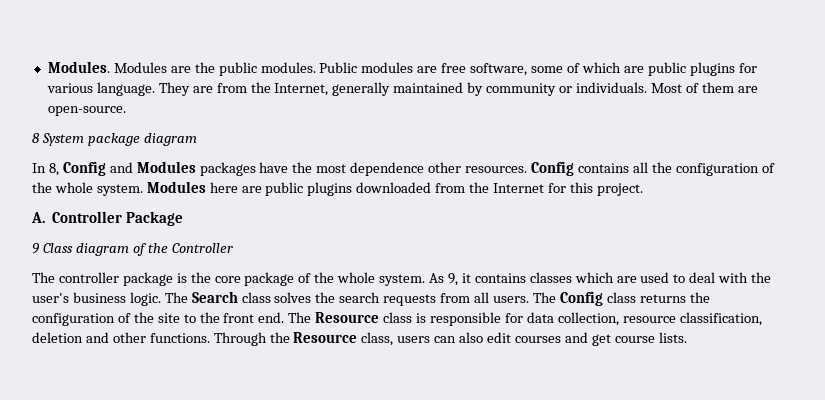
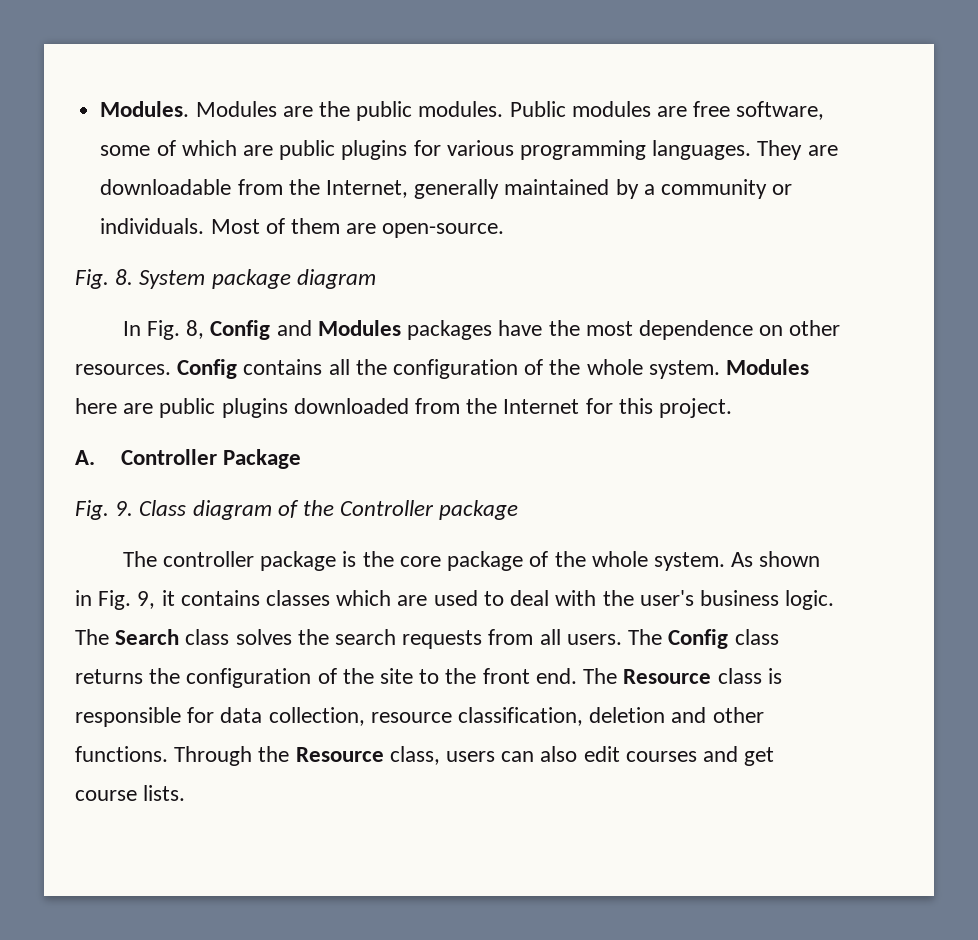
- Public modules are free software, some of which are public plugins for various language.
+ Public modules are free software, some of which are public plugins for various programming languages.
- They are from the Internet, generally maintained by community or individuals.
+ They are downloadable from the Internet, generally maintained by a community or individuals.
- 8 System package diagram
+ Fig. 8. System package diagram
- In 8, Config and Modules packages have the most dependence other resources.
+ In Fig. 8, Config and Modules packages have the most dependence on other resources.
- 9 Class diagram of the Controller
+ Fig. 9. Class diagram of the Controller package
- As 9, it contains classes which are used to deal with the user's business logic.
+ As shown in Fig. 9, it contains classes which are used to deal with the user's business logic.

